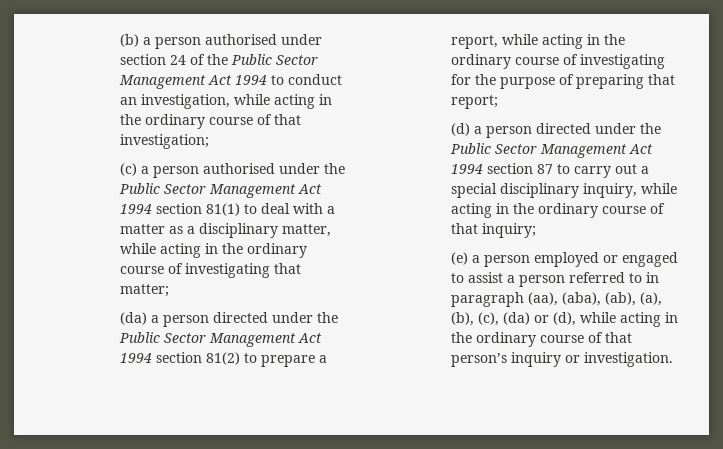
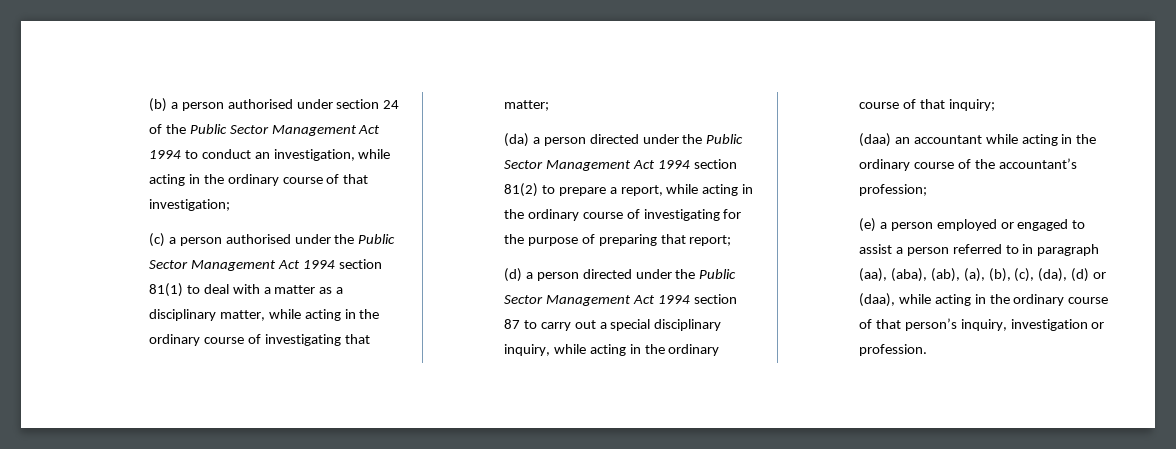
+ (daa) an accountant while acting in the ordinary course of the accountant’s profession;
- (e) a person employed or engaged to assist a person referred to in paragraph (aa), (aba), (ab), (a), (b), (c), (da) or (d), while acting in the ordinary course of that person’s inquiry or investigation.
+ (e) a person employed or engaged to assist a person referred to in paragraph (aa), (aba), (ab), (a), (b), (c), (da), (d) or (daa), while acting in the ordinary course of that person’s inquiry, investigation or profession.

